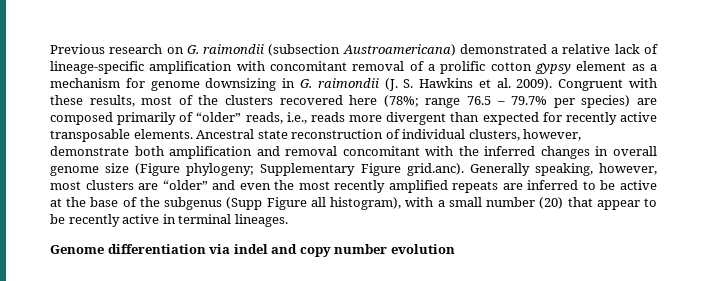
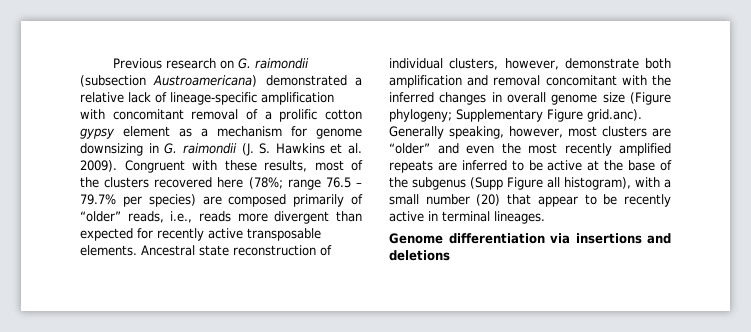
- Genome differentiation via indel and copy number evolution
+ Genome differentiation via insertions and deletions

